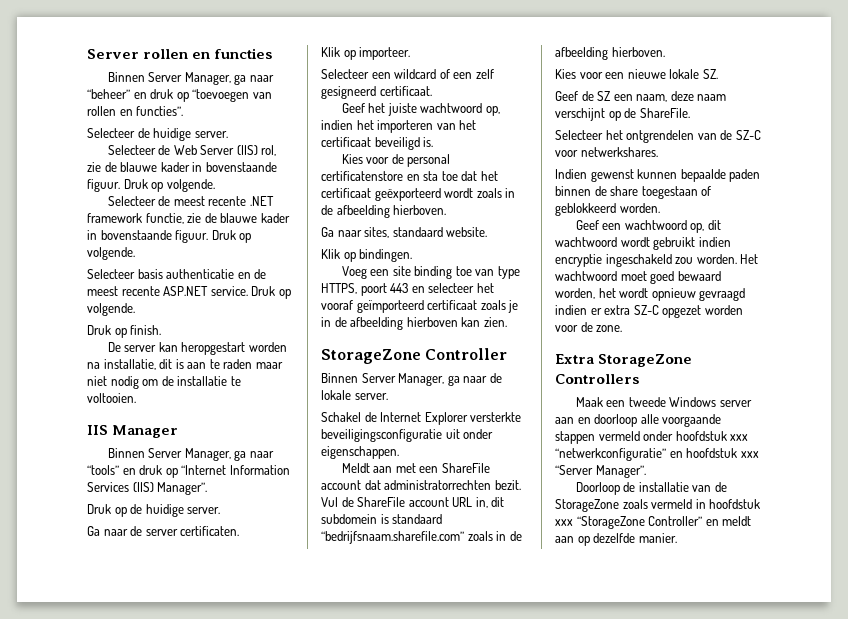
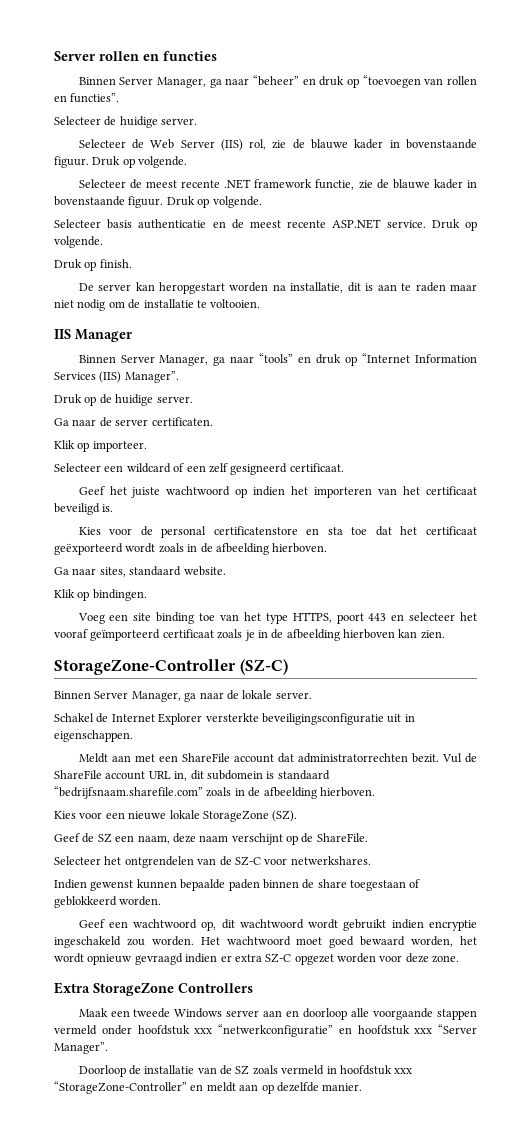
- Geef het juiste wachtwoord op, indien het importeren van het certificaat beveiligd is.
+ Geef het juiste wachtwoord op indien het importeren van het certificaat beveiligd is.
- Voeg een site binding toe van type HTTPS, poort 443 en selecteer het vooraf geïmporteerd certificaat zoals je in de afbeelding hierboven kan zien.
+ Voeg een site binding toe van het type HTTPS, poort 443 en selecteer het vooraf geïmporteerd certificaat zoals je in de afbeelding hierboven kan zien.
- StorageZone Controller
+ StorageZone-Controller (SZ-C)
- Schakel de Internet Explorer versterkte beveiligingsconfiguratie uit onder eigenschappen.
+ Schakel de Internet Explorer versterkte beveiligingsconfiguratie uit in eigenschappen.
- Kies voor een nieuwe lokale SZ.
+ Kies voor een nieuwe lokale StorageZone (SZ).
- Het wachtwoord moet goed bewaard worden, het wordt opnieuw gevraagd indien er extra SZ-C opgezet worden voor de zone.
+ Het wachtwoord moet goed bewaard worden, het wordt opnieuw gevraagd indien er extra SZ-C opgezet worden voor deze zone.
- Doorloop de installatie van de StorageZone zoals vermeld in hoofdstuk xxx “StorageZone Controller” en meldt aan op dezelfde manier.
+ Doorloop de installatie van de SZ zoals vermeld in hoofdstuk xxx “StorageZone-Controller” en meldt aan op dezelfde manier.

